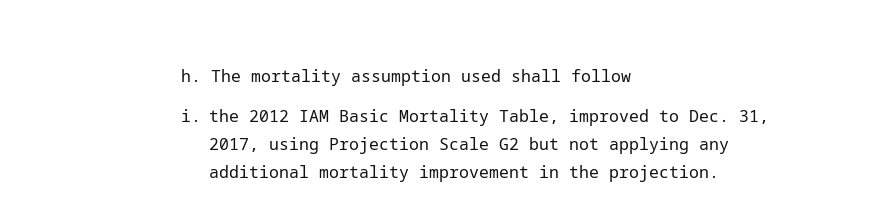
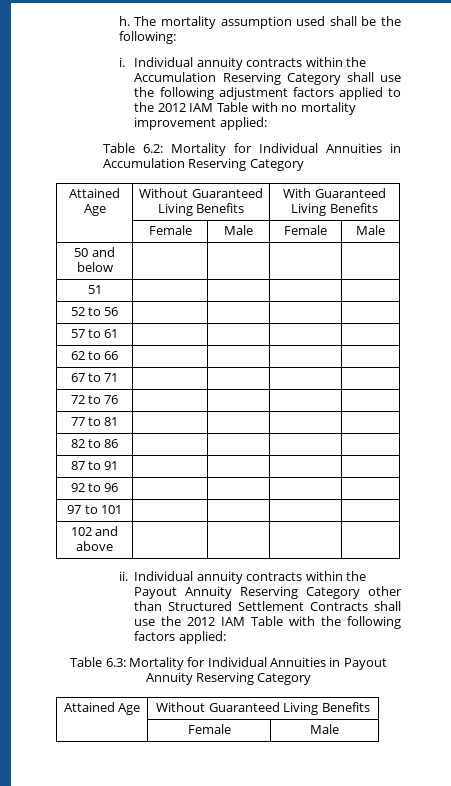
- The mortality assumption used shall follow
- i. the 2012 IAM Basic Mortality Table, improved to Dec. 31, 2017, using Projection Scale G2 but not applying any additional mortality improvement in the projection.
+ The mortality assumption used shall be the following:
+ i. Individual annuity contracts within the Accumulation Reserving Category shall use the following adjustment factors applied to the 2012 IAM Table with no mortality improvement applied:
+ Table 6.2: Mortality for Individual Annuities in Accumulation Reserving Category
+ Attained Age | Without Guaranteed Living Benefits | With Guaranteed Living Benefits
+ | Female | Male | Female | Male
+ 50 and below | | | |
+ 51 | | | |
+ 52 to 56 | | | |
+ 57 to 61 | | | |
+ 62 to 66 | | | |
+ 67 to 71 | | | |
+ 72 to 76 | | | |
+ 77 to 81 | | | |
+ 82 to 86 | | | |
+ 87 to 91 | | | |
+ 92 to 96 | | | |
+ 97 to 101 | | | |
+ 102 and above | | | |
+ ii. Individual annuity contracts within the Payout Annuity Reserving Category other than Structured Settlement Contracts shall use the 2012 IAM Table with the following factors applied:
+ Table 6.3: Mortality for Individual Annuities in Payout Annuity Reserving Category
+ Attained Age | Without Guaranteed Living Benefits
+ | Female | Male

